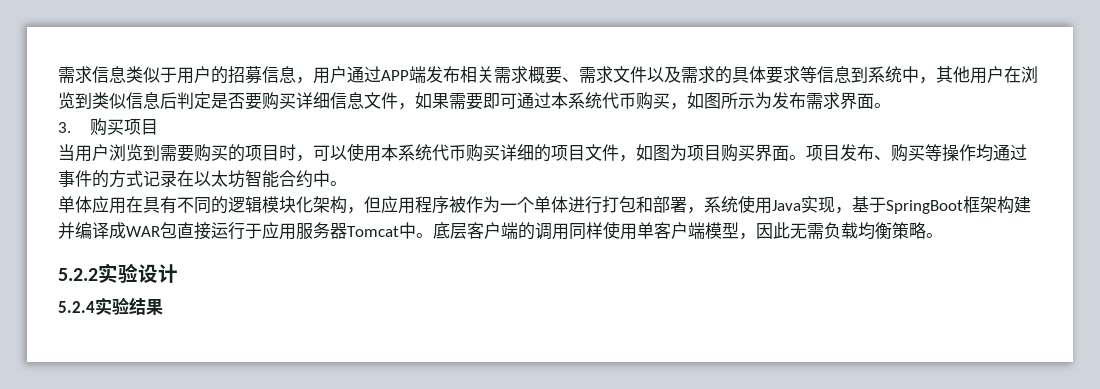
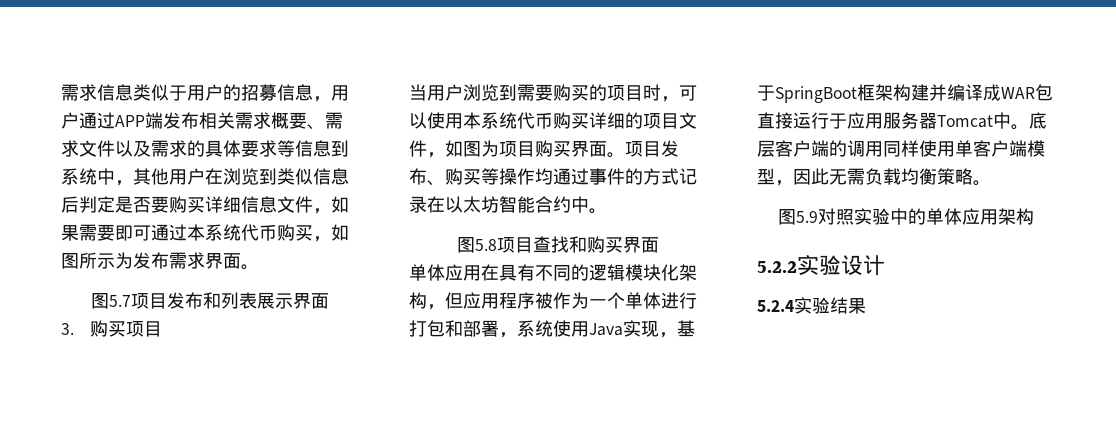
+ 图5.7项目发布和列表展示界面
+ 图5.8项目查找和购买界面
+ 图5.9对照实验中的单体应用架构

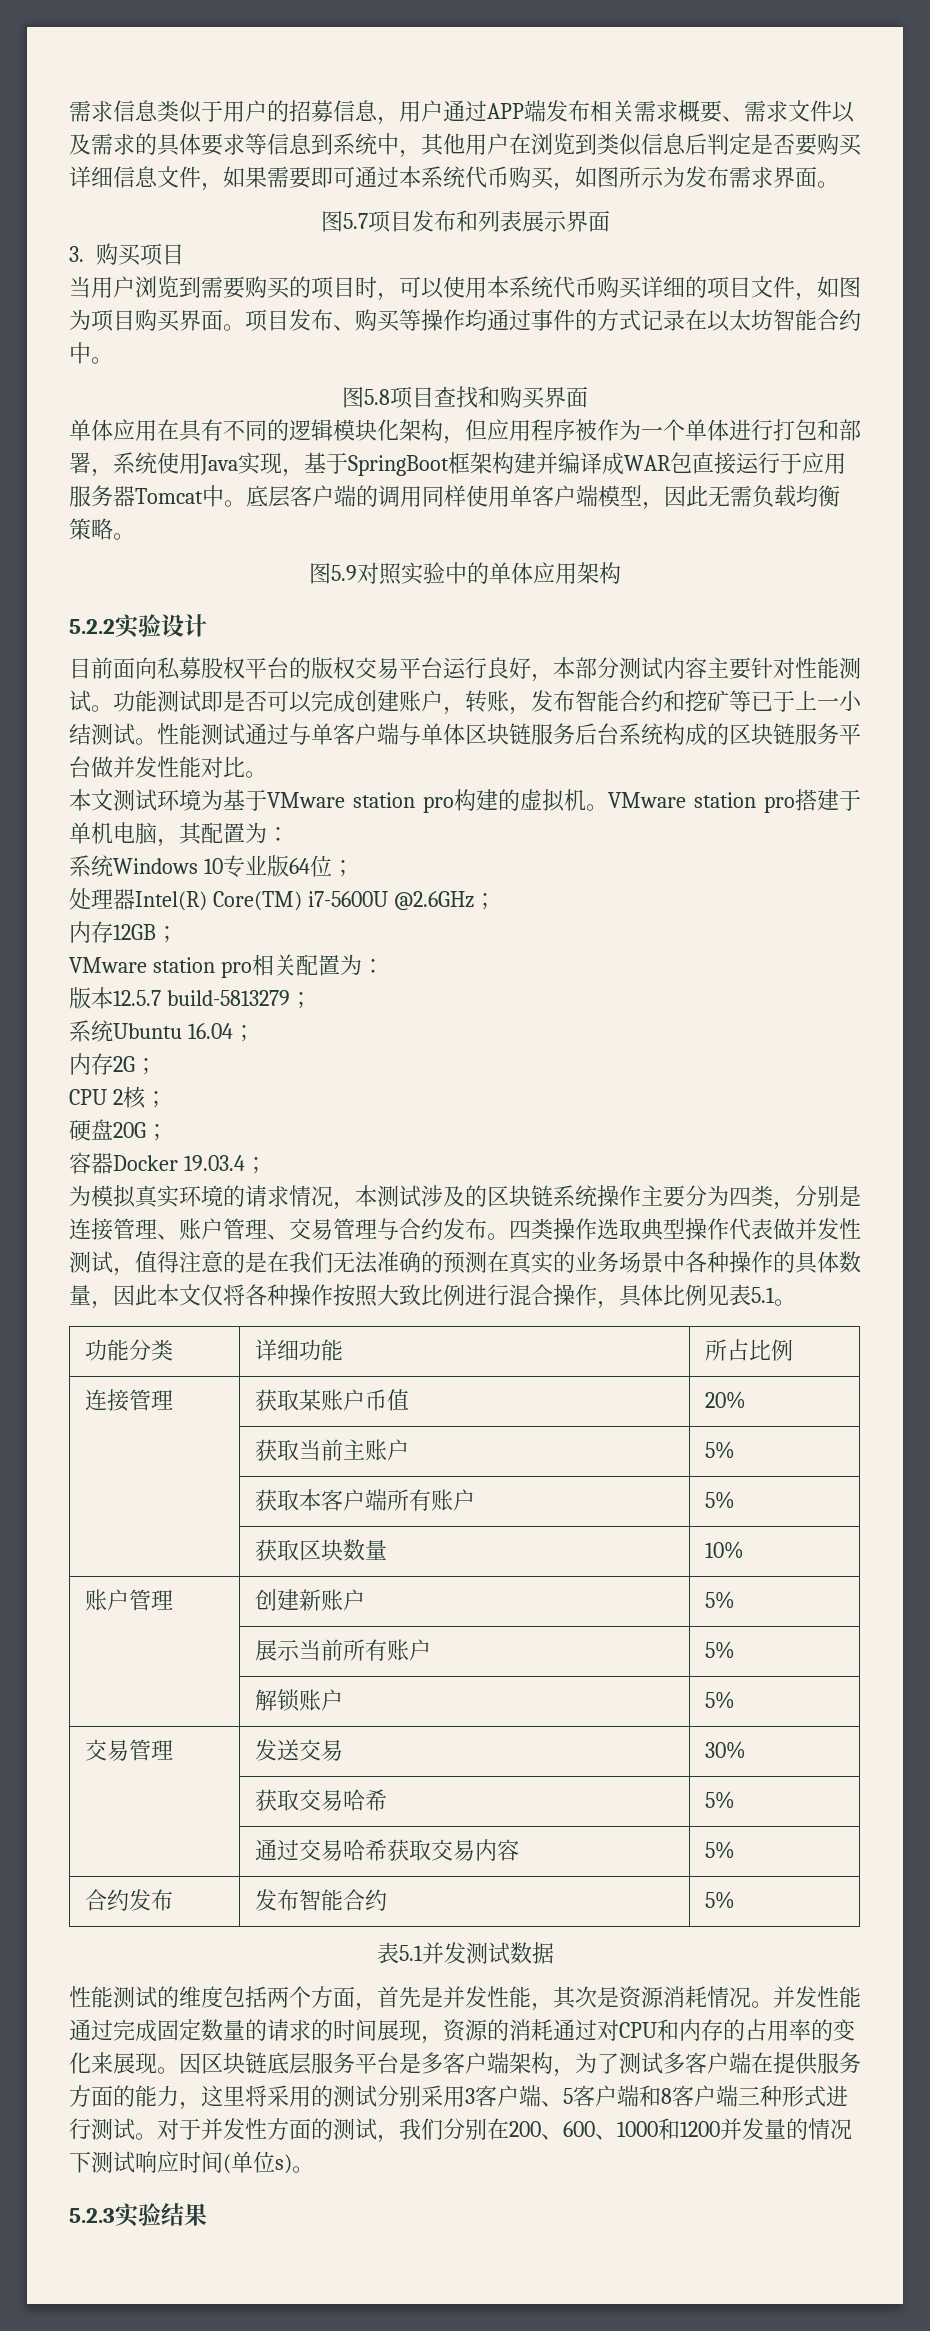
- 5.2.4实验结果
+ 目前面向私募股权平台的版权交易平台运行良好，本部分测试内容主要针对性能测试。功能测试即是否可以完成创建账户，转账，发布智能合约和挖矿等已于上一小结测试。性能测试通过与单客户端与单体区块链服务后台系统构成的区块链服务平台做并发性能对比。
+ 本文测试环境为基于VMware station pro构建的虚拟机。VMware station pro搭建于单机电脑，其配置为：
+ 系统Windows 10专业版64位；
+ 处理器Intel(R) Core(TM) i7-5600U @2.6GHz；
+ 内存12GB；
+ VMware station pro相关配置为：
+ 版本12.5.7 build-5813279；
+ 系统Ubuntu 16.04；
+ 内存2G；
+ CPU 2核；
+ 硬盘20G；
+ 容器Docker 19.03.4；
+ 为模拟真实环境的请求情况，本测试涉及的区块链系统操作主要分为四类，分别是连接管理、账户管理、交易管理与合约发布。四类操作选取典型操作代表做并发性测试，值得注意的是在我们无法准确的预测在真实的业务场景中各种操作的具体数量，因此本文仅将各种操作按照大致比例进行混合操作，具体比例见表5.1。
+ 功能分类 | 详细功能 | 所占比例
+ 连接管理 | 获取某账户币值 | 20%
+ | 获取当前主账户 | 5%
+ | 获取本客户端所有账户 | 5%
+ | 获取区块数量 | 10%
+ 账户管理 | 创建新账户 | 5%
+ | 展示当前所有账户 | 5%
+ | 解锁账户 | 5%
+ 交易管理 | 发送交易 | 30%
+ | 获取交易哈希 | 5%
+ | 通过交易哈希获取交易内容 | 5%
+ 合约发布 | 发布智能合约 | 5%
+ 表5.1并发测试数据
+ 性能测试的维度包括两个方面，首先是并发性能，其次是资源消耗情况。并发性能通过完成固定数量的请求的时间展现，资源的消耗通过对CPU和内存的占用率的变化来展现。因区块链底层服务平台是多客户端架构，为了测试多客户端在提供服务方面的能力，这里将采用的测试分别采用3客户端、5客户端和8客户端三种形式进行测试。对于并发性方面的测试，我们分别在200、600、1000和1200并发量的情况下测试响应时间(单位s)。
+ 5.2.3实验结果

